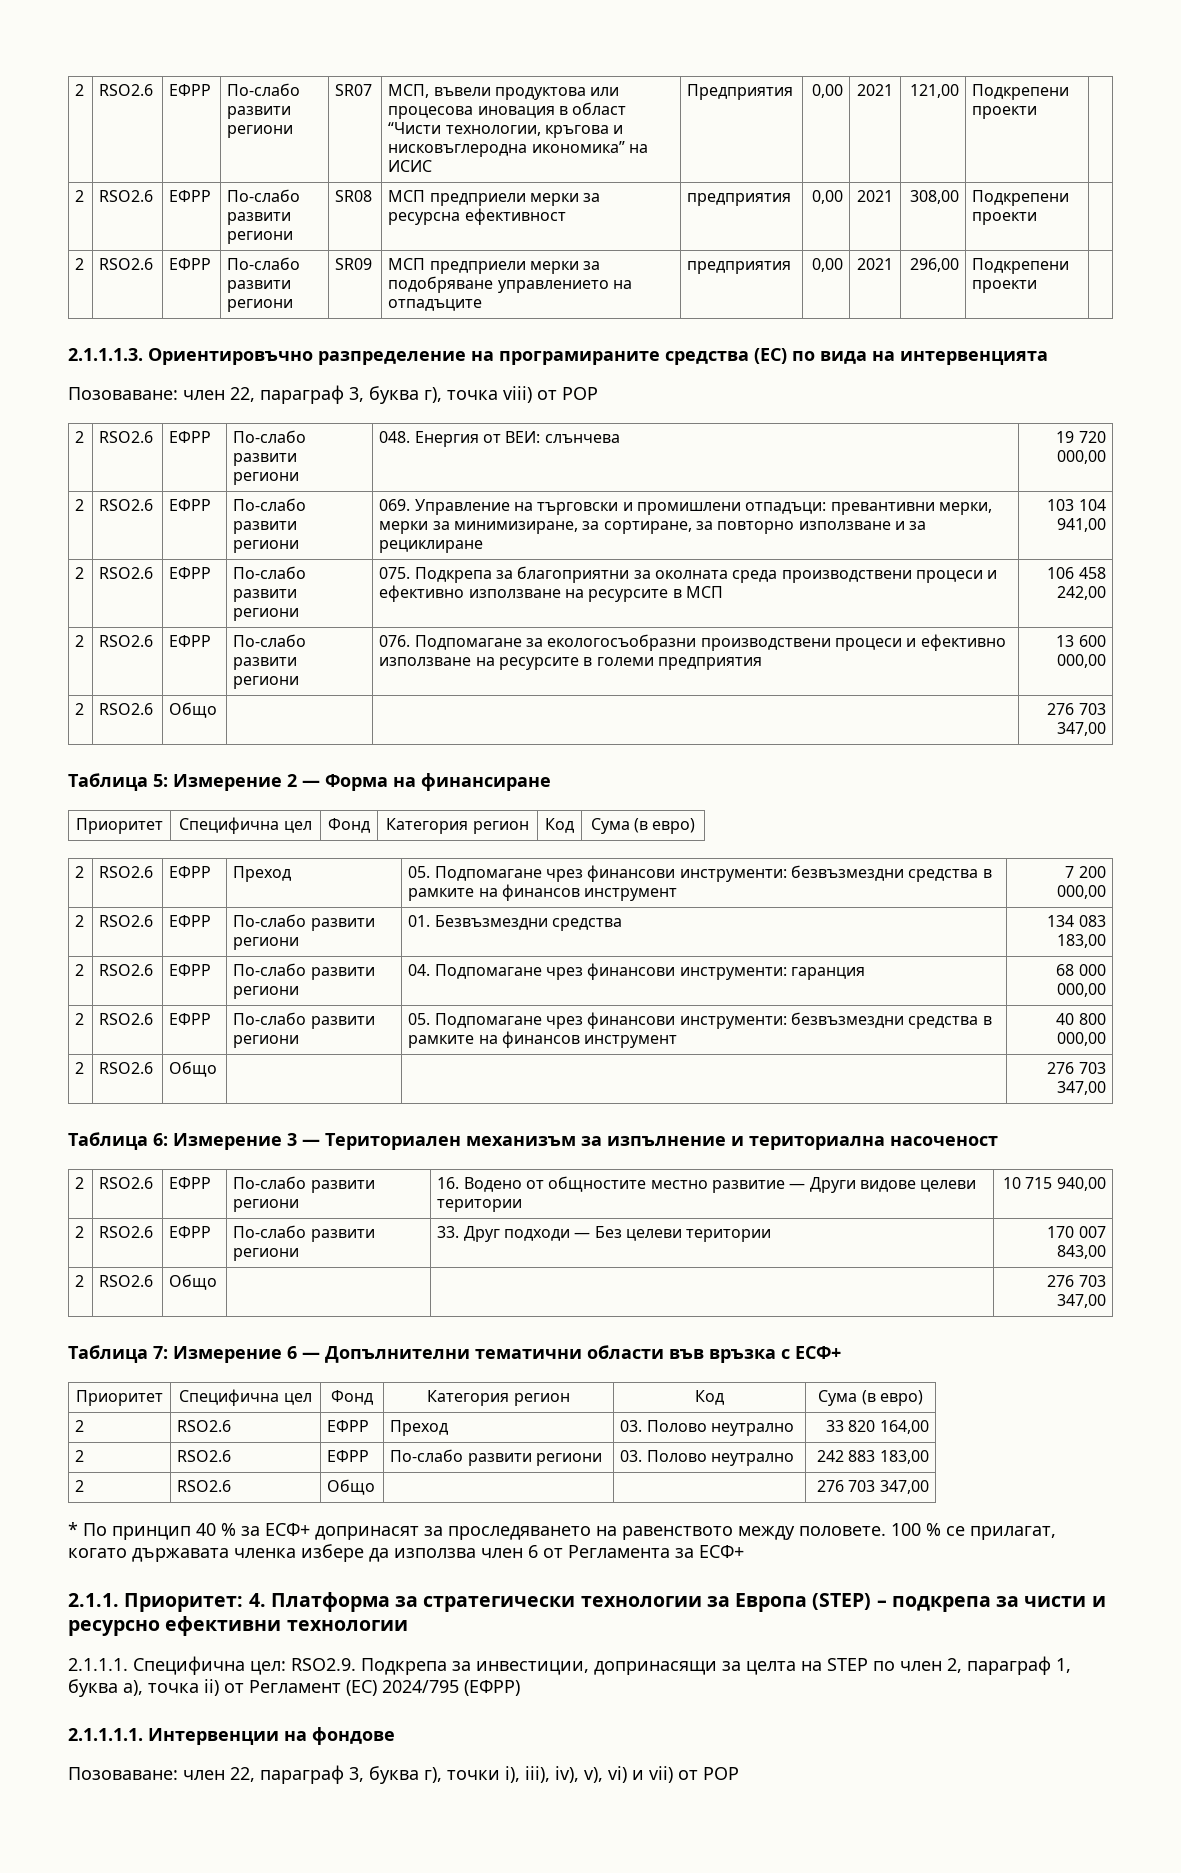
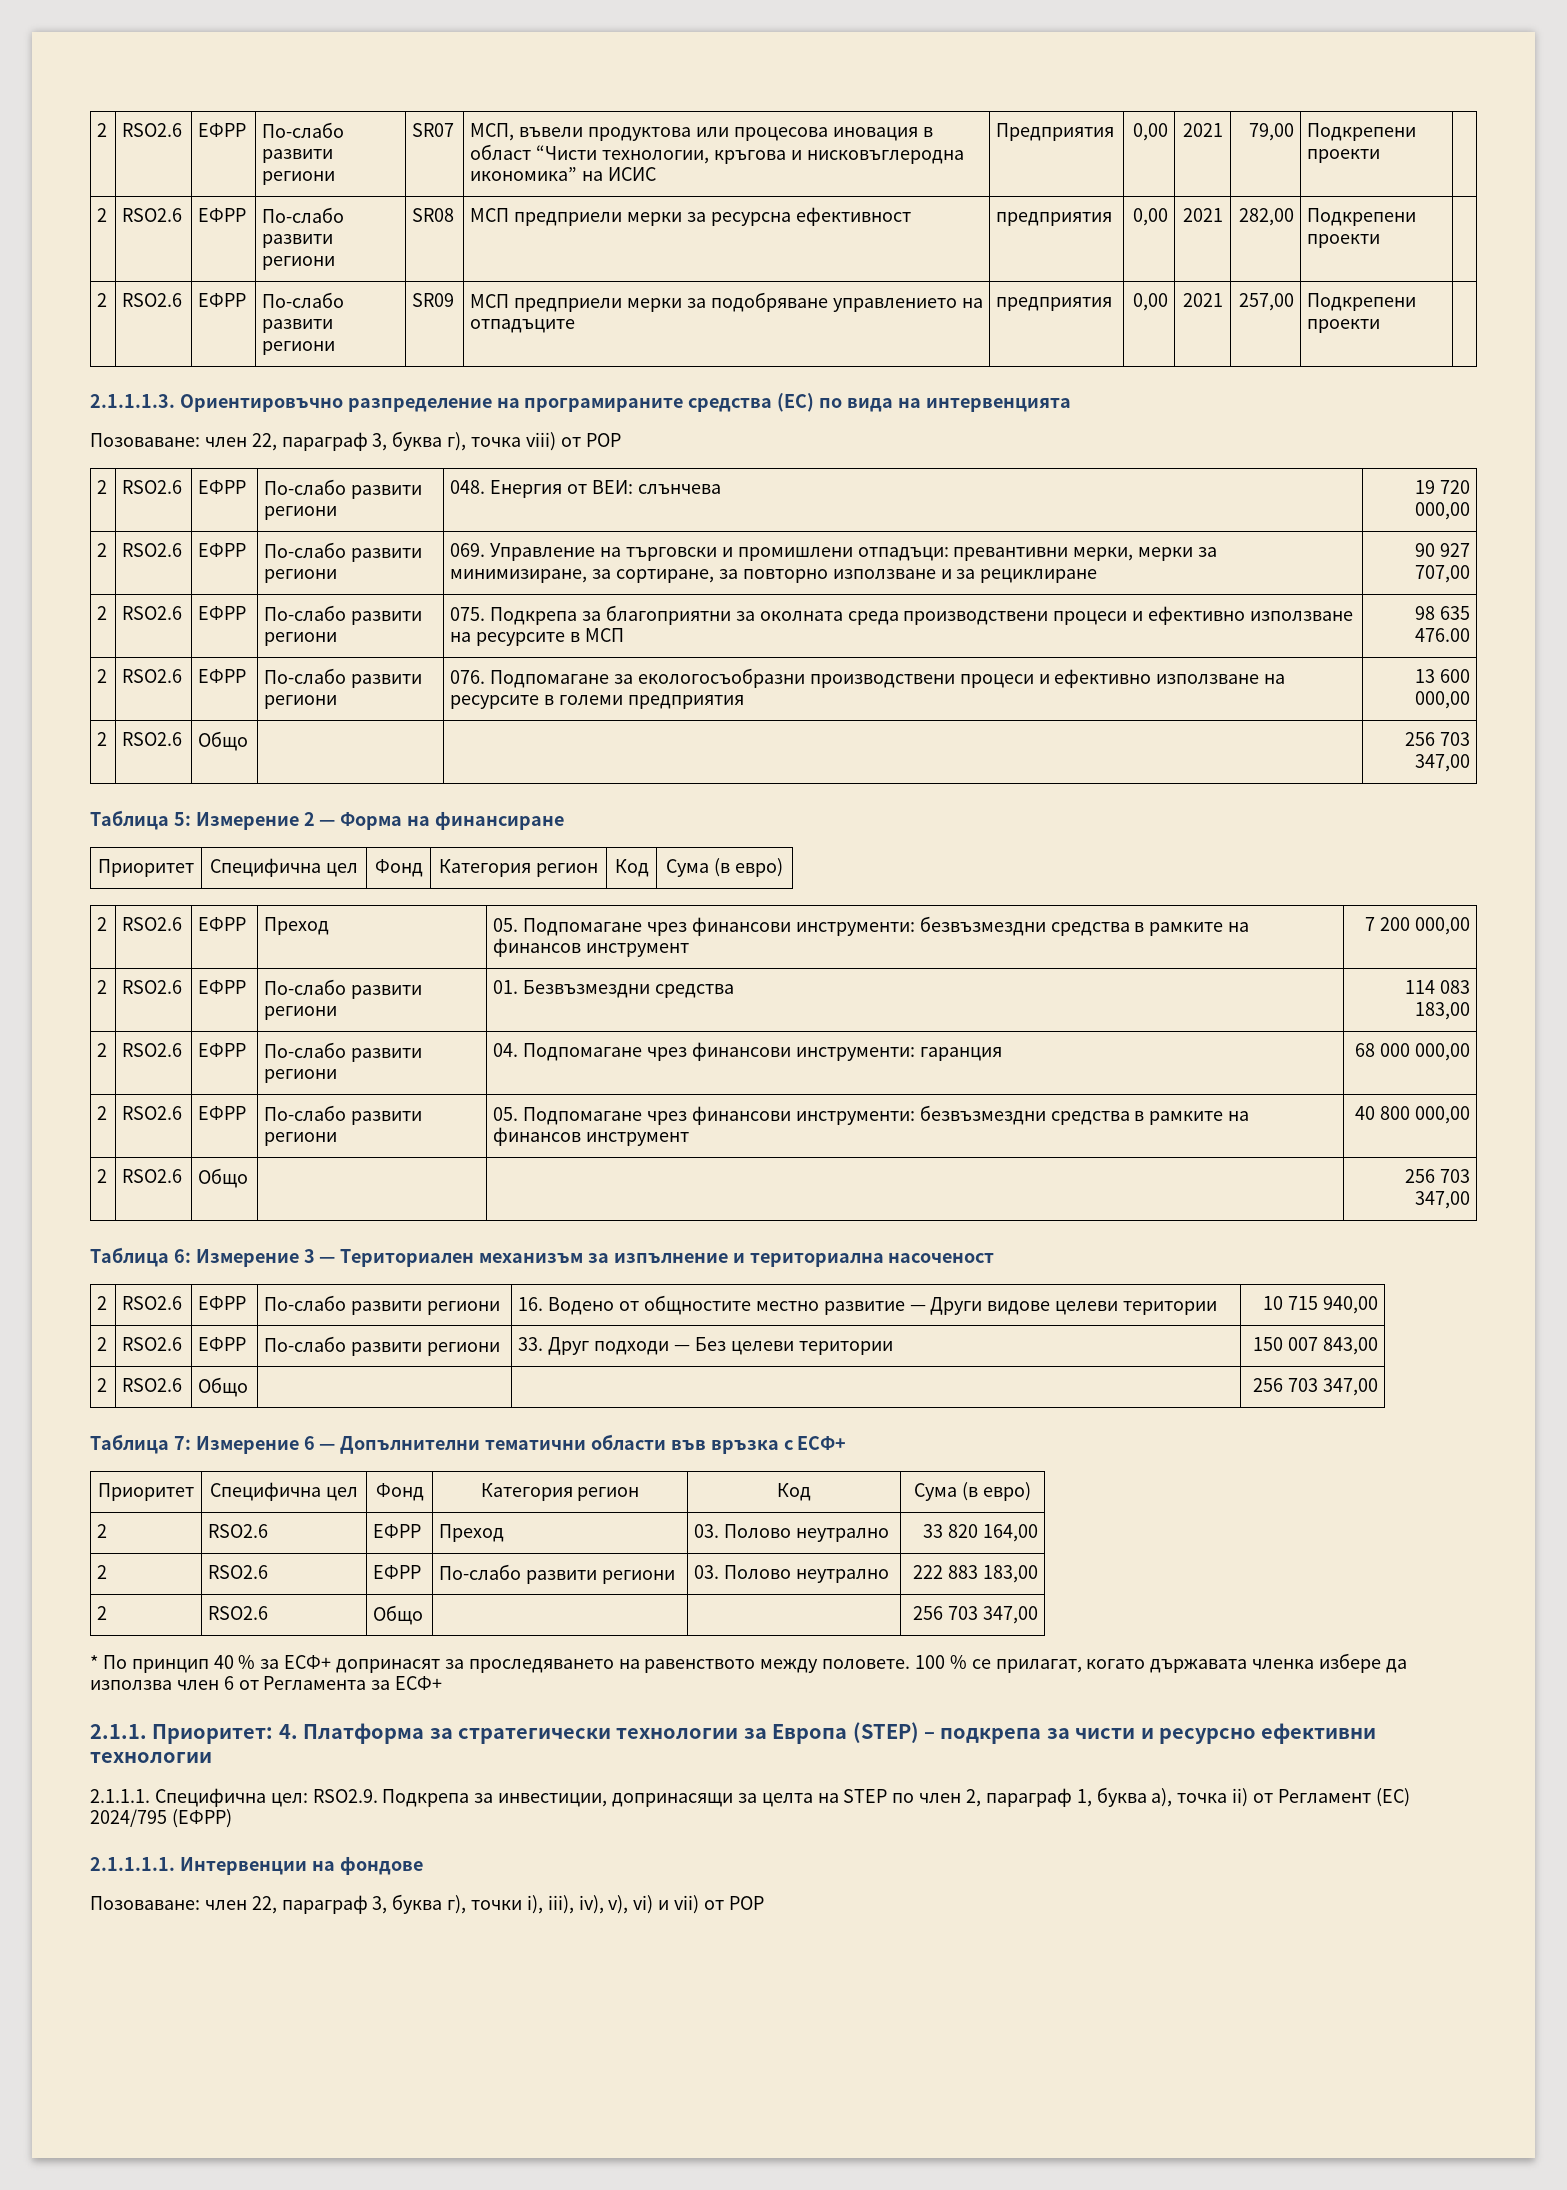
- 2 | RSO2.6 | ЕФРР | По-слабо развити региони | SR07 | МСП, въвели продуктова или процесова иновация в област “Чисти технологии, кръгова и нисковъглеродна икономика” на ИСИС | Предприятия | 0,00 | 2021 | 121,00 | Подкрепени проекти |
+ 2 | RSO2.6 | ЕФРР | По-слабо развити региони | SR07 | МСП, въвели продуктова или процесова иновация в област “Чисти технологии, кръгова и нисковъглеродна икономика” на ИСИС | Предприятия | 0,00 | 2021 | 79,00 | Подкрепени проекти |
- 2 | RSO2.6 | ЕФРР | По-слабо развити региони | SR08 | МСП предприели мерки за ресурсна ефективност | предприятия | 0,00 | 2021 | 308,00 | Подкрепени проекти |
+ 2 | RSO2.6 | ЕФРР | По-слабо развити региони | SR08 | МСП предприели мерки за ресурсна ефективност | предприятия | 0,00 | 2021 | 282,00 | Подкрепени проекти |
- 2 | RSO2.6 | ЕФРР | По-слабо развити региони | SR09 | МСП предприели мерки за подобряване управлението на отпадъците | предприятия | 0,00 | 2021 | 296,00 | Подкрепени проекти |
+ 2 | RSO2.6 | ЕФРР | По-слабо развити региони | SR09 | МСП предприели мерки за подобряване управлението на отпадъците | предприятия | 0,00 | 2021 | 257,00 | Подкрепени проекти |
- 2 | RSO2.6 | ЕФРР | По-слабо развити региони | 069. Управление на търговски и промишлени отпадъци: превантивни мерки, мерки за минимизиране, за сортиране, за повторно използване и за рециклиране | 103 104 941,00
+ 2 | RSO2.6 | ЕФРР | По-слабо развити региони | 069. Управление на търговски и промишлени отпадъци: превантивни мерки, мерки за минимизиране, за сортиране, за повторно използване и за рециклиране | 90 927 707,00
- 2 | RSO2.6 | ЕФРР | По-слабо развити региони | 075. Подкрепа за благоприятни за околната среда производствени процеси и ефективно използване на ресурсите в МСП | 106 458 242,00
+ 2 | RSO2.6 | ЕФРР | По-слабо развити региони | 075. Подкрепа за благоприятни за околната среда производствени процеси и ефективно използване на ресурсите в МСП | 98 635 476.00
  2 | RSO2.6 | ЕФРР | По-слабо развити региони | 076. Подпомагане за екологосъобразни производствени процеси и ефективно използване на ресурсите в големи предприятия | 13 600 000,00
- 2 | RSO2.6 | Общо | | | 276 703 347,00
+ 2 | RSO2.6 | Общо | | | 256 703 347,00
- 2 | RSO2.6 | ЕФРР | По-слабо развити региони | 01. Безвъзмездни средства | 134 083 183,00
+ 2 | RSO2.6 | ЕФРР | По-слабо развити региони | 01. Безвъзмездни средства | 114 083 183,00
  2 | RSO2.6 | ЕФРР | По-слабо развити региони | 05. Подпомагане чрез финансови инструменти: безвъзмездни средства в рамките на финансов инструмент | 40 800 000,00
- 2 | RSO2.6 | Общо | | | 276 703 347,00
+ 2 | RSO2.6 | Общо | | | 256 703 347,00
- 2 | RSO2.6 | ЕФРР | По-слабо развити региони | 33. Друг подходи — Без целеви територии | 170 007 843,00
- 2 | RSO2.6 | Общо | | | 276 703 347,00
+ 2 | RSO2.6 | ЕФРР | По-слабо развити региони | 33. Друг подходи — Без целеви територии | 150 007 843,00
+ 2 | RSO2.6 | Общо | | | 256 703 347,00
- 2 | RSO2.6 | ЕФРР | По-слабо развити региони | 03. Полово неутрално | 242 883 183,00
- 2 | RSO2.6 | Общо | | | 276 703 347,00
+ 2 | RSO2.6 | ЕФРР | По-слабо развити региони | 03. Полово неутрално | 222 883 183,00
+ 2 | RSO2.6 | Общо | | | 256 703 347,00

